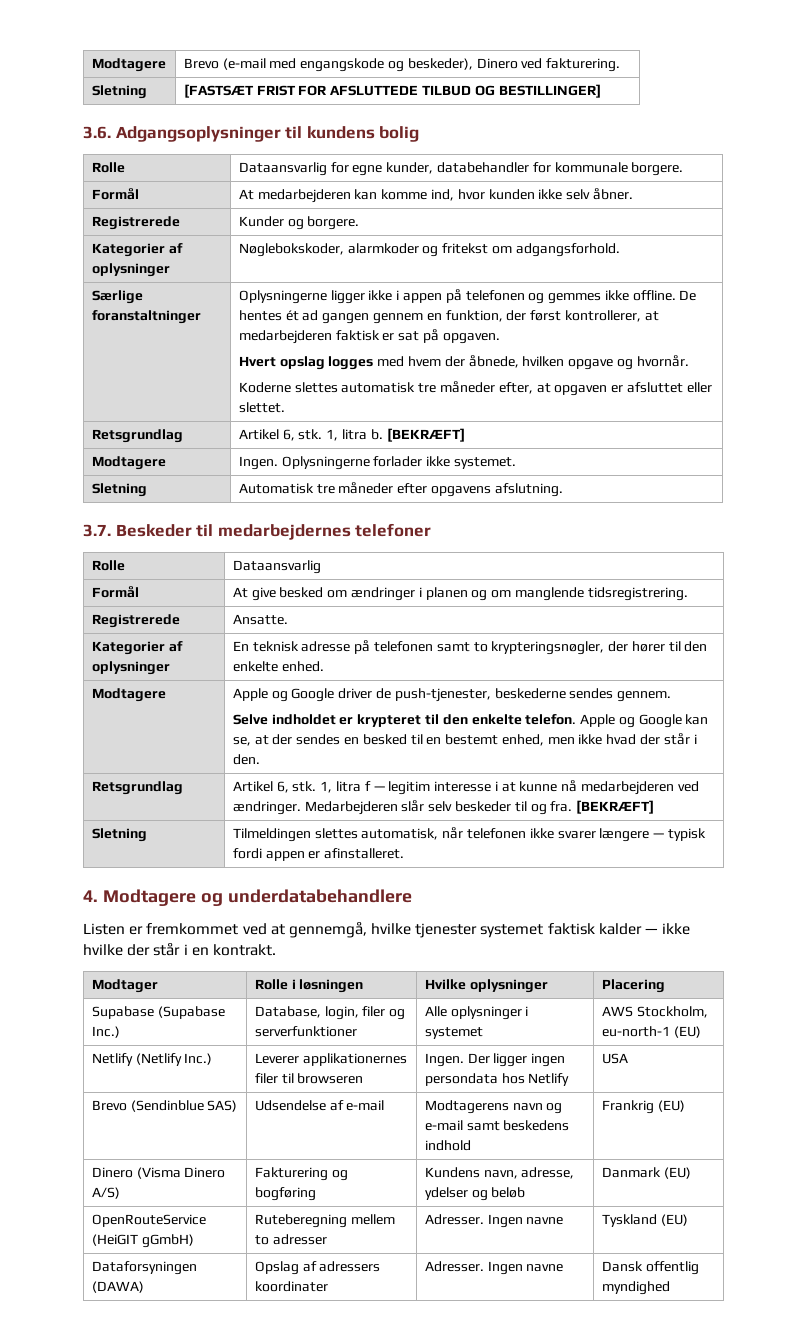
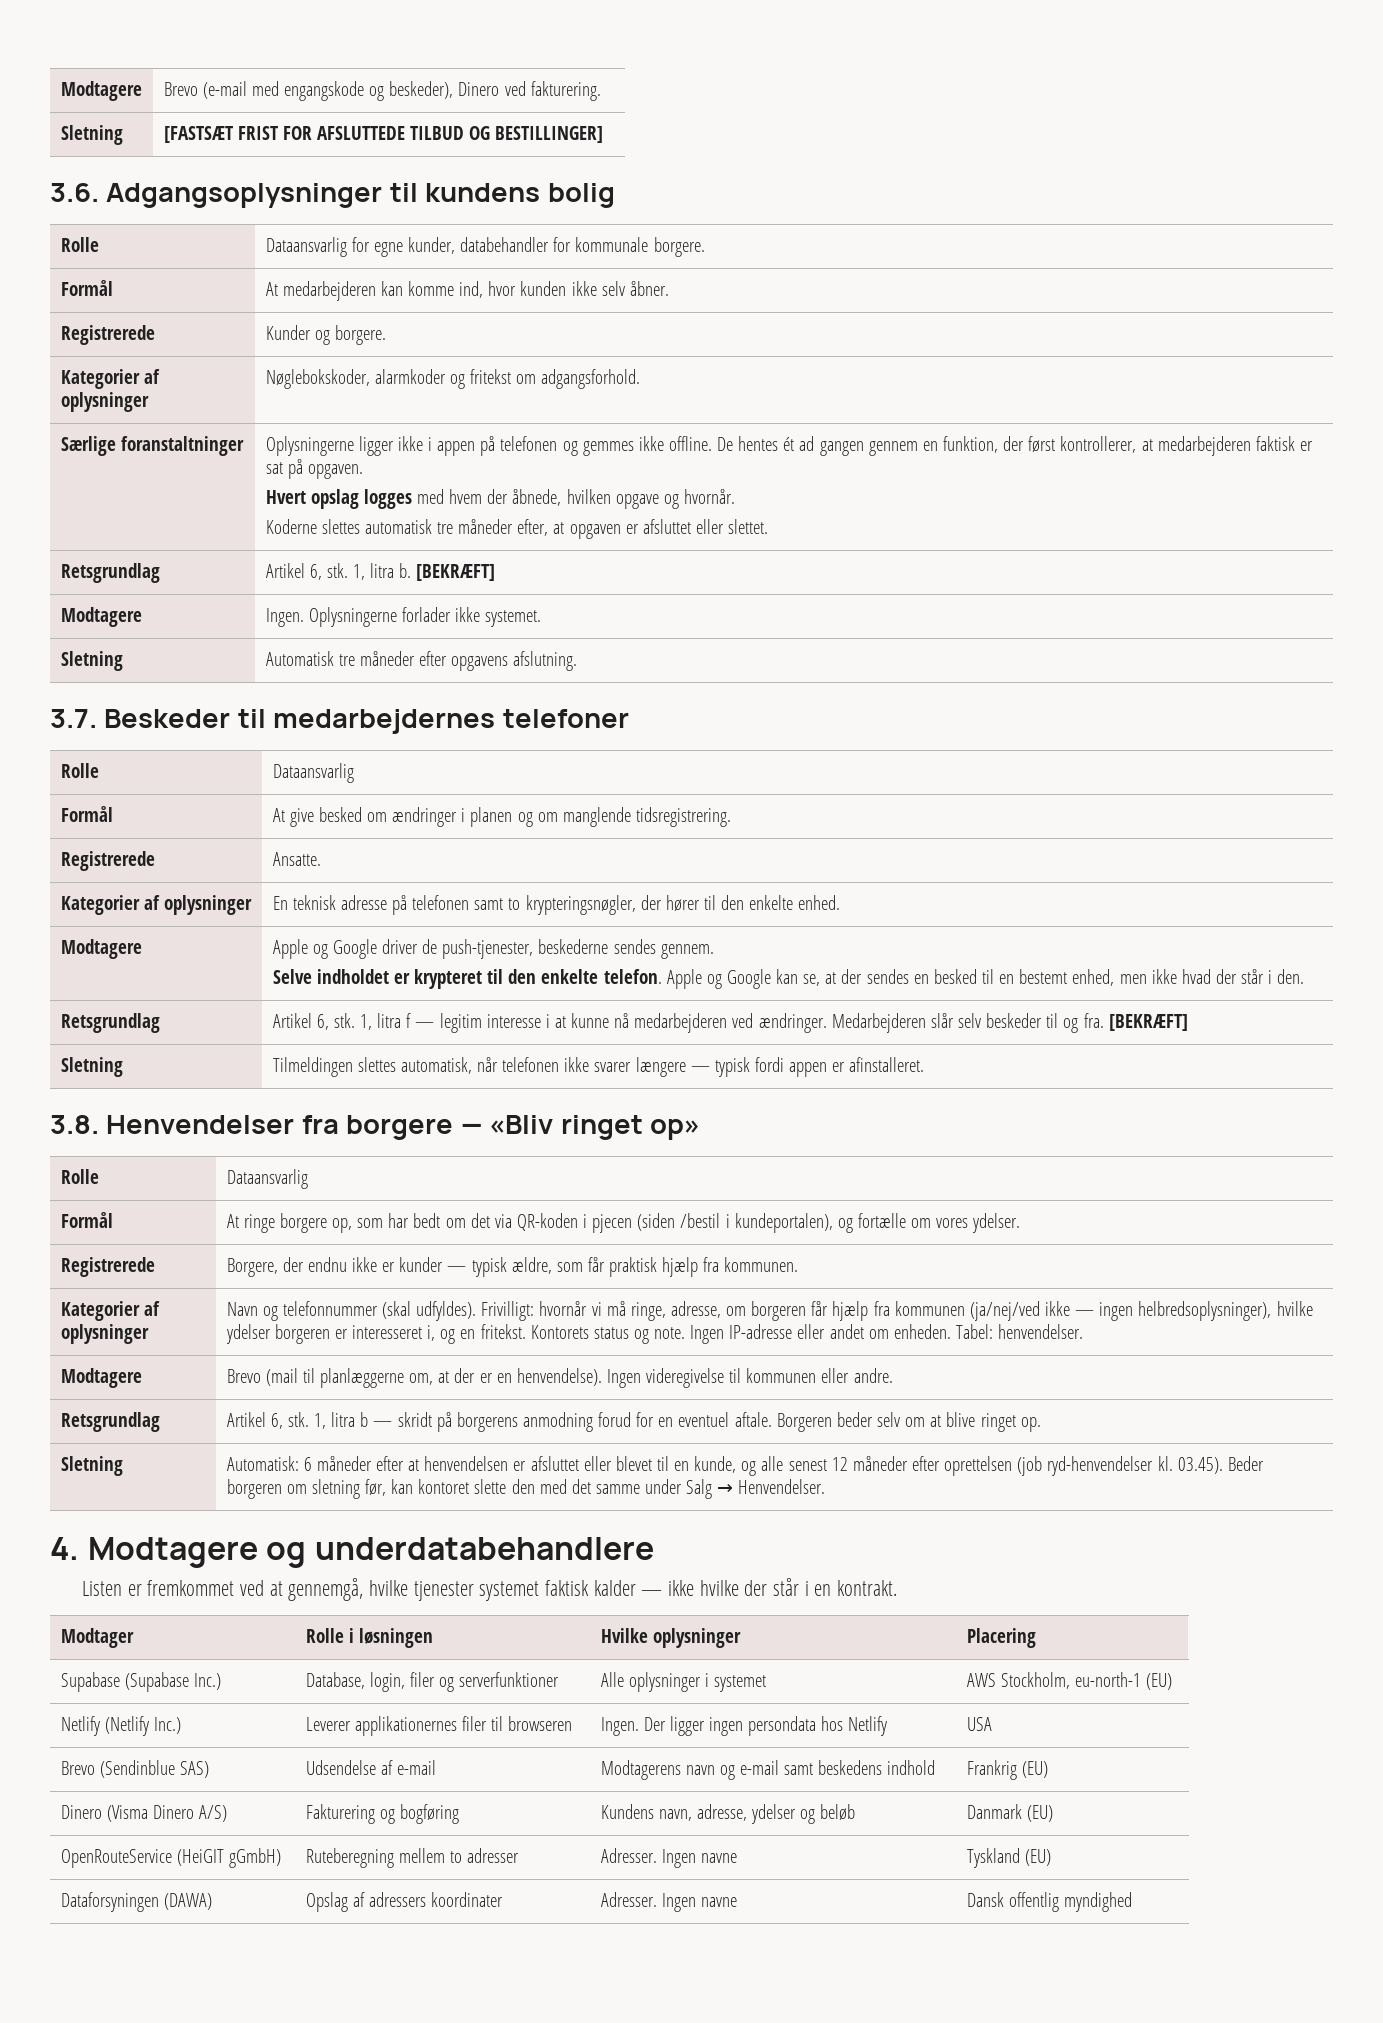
+ 3.8. Henvendelser fra borgere — «Bliv ringet op»
+ Rolle | Dataansvarlig
+ Formål | At ringe borgere op, som har bedt om det via QR-koden i pjecen (siden /bestil i kundeportalen), og fortælle om vores ydelser.
+ Registrerede | Borgere, der endnu ikke er kunder — typisk ældre, som får praktisk hjælp fra kommunen.
+ Kategorier af oplysninger | Navn og telefonnummer (skal udfyldes). Frivilligt: hvornår vi må ringe, adresse, om borgeren får hjælp fra kommunen (ja/nej/ved ikke — ingen helbredsoplysninger), hvilke ydelser borgeren er interesseret i, og en fritekst. Kontorets status og note. Ingen IP-adresse eller andet om enheden. Tabel: henvendelser.
+ Modtagere | Brevo (mail til planlæggerne om, at der er en henvendelse). Ingen videregivelse til kommunen eller andre.
+ Retsgrundlag | Artikel 6, stk. 1, litra b — skridt på borgerens anmodning forud for en eventuel aftale. Borgeren beder selv om at blive ringet op.
+ Sletning | Automatisk: 6 måneder efter at henvendelsen er afsluttet eller blevet til en kunde, og alle senest 12 måneder efter oprettelsen (job ryd-henvendelser kl. 03.45). Beder borgeren om sletning før, kan kontoret slette den med det samme under Salg → Henvendelser.

